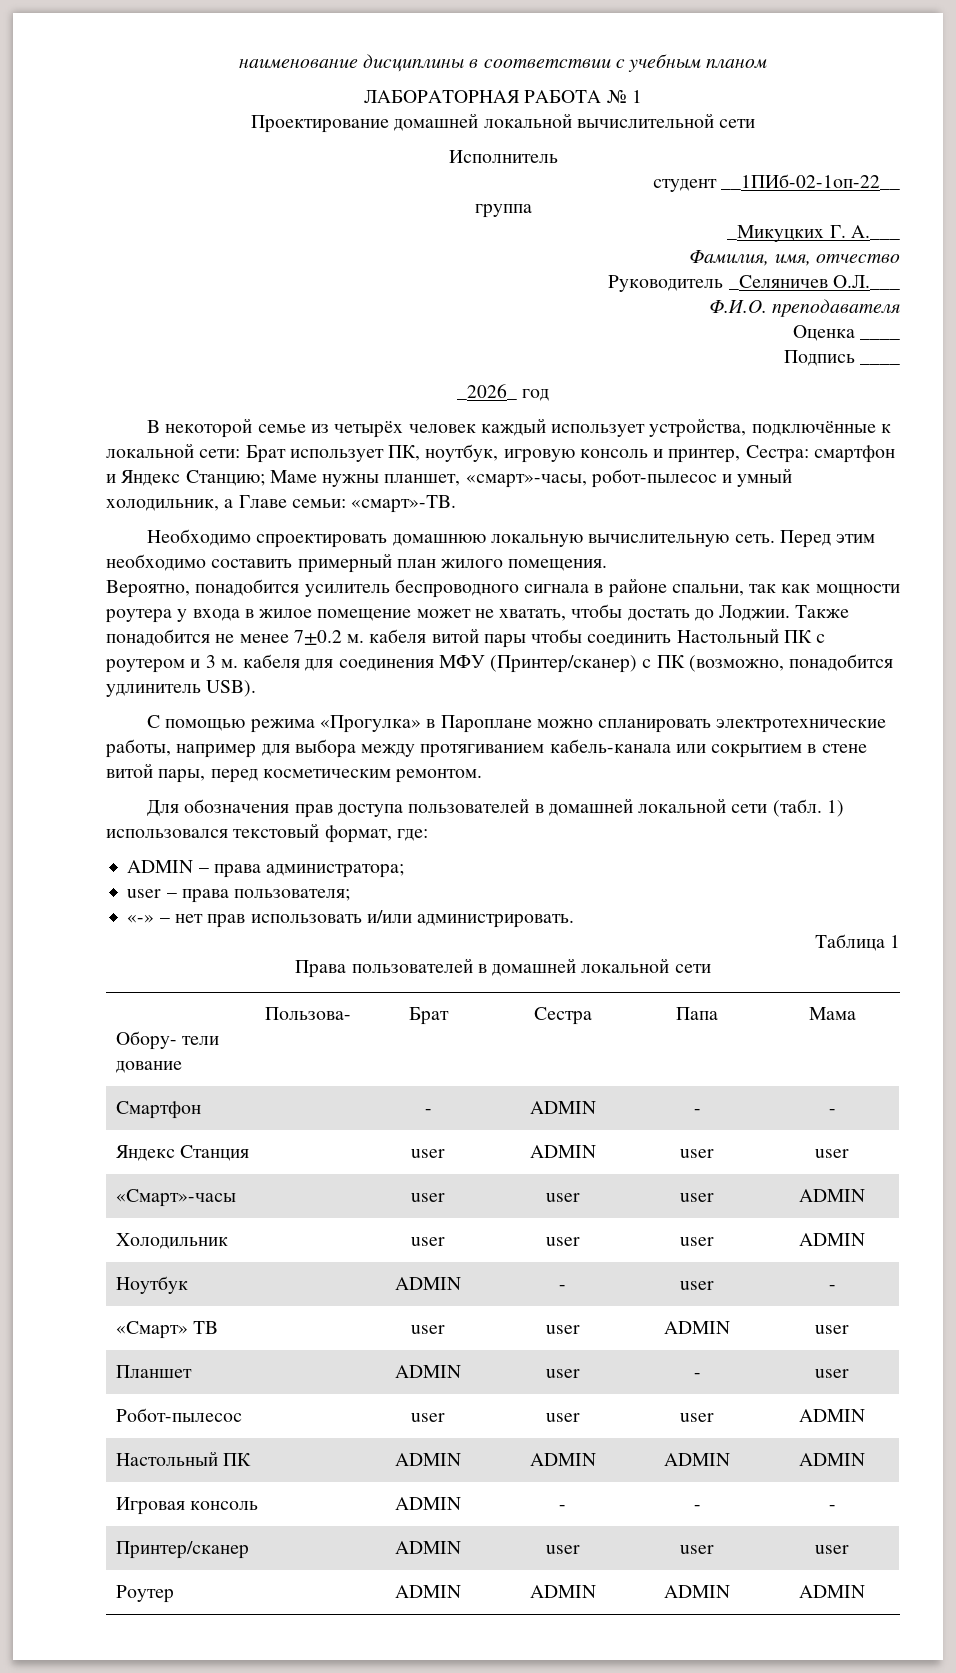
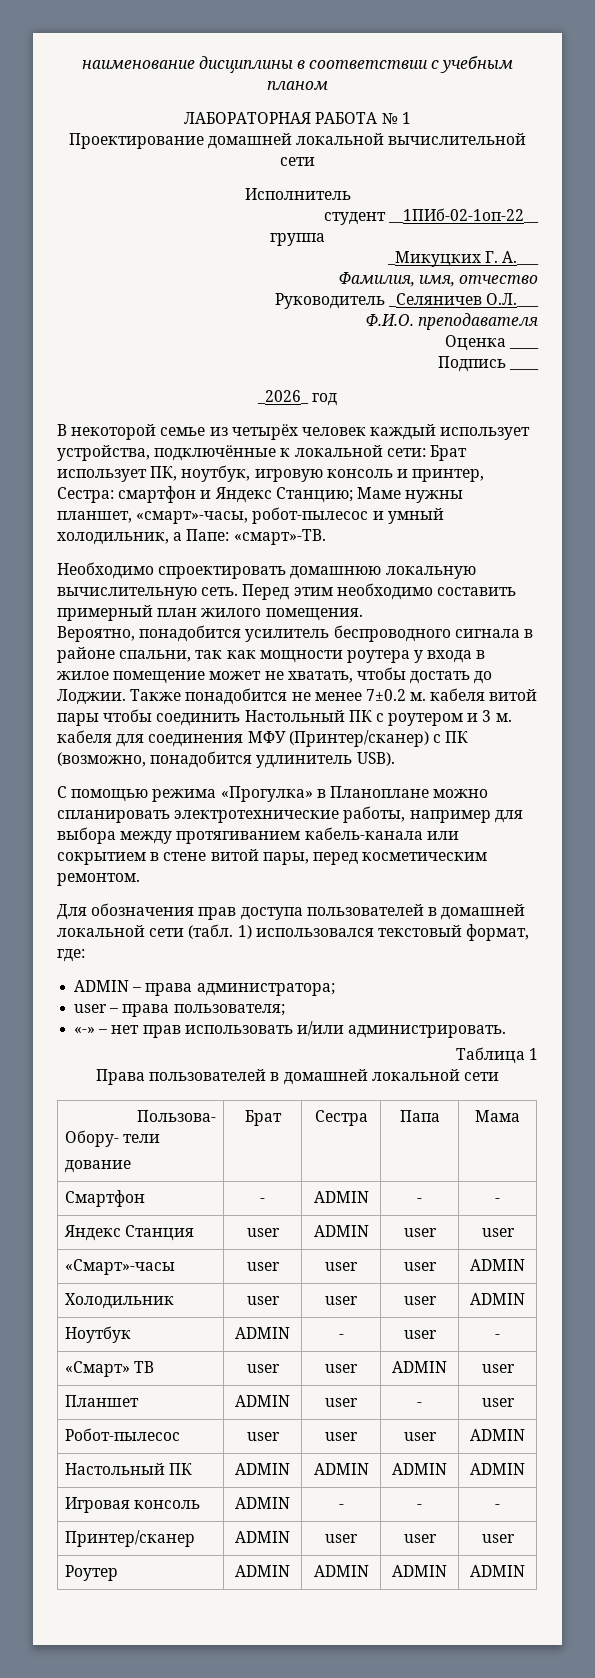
- В некоторой семье из четырёх человек каждый использует устройства, подключённые к локальной сети: Брат использует ПК, ноутбук, игровую консоль и принтер, Сестра: смартфон и Яндекс Станцию; Маме нужны планшет, «смарт»-часы, робот-пылесос и умный холодильник, а Главе семьи: «смарт»-ТВ.
+ В некоторой семье из четырёх человек каждый использует устройства, подключённые к локальной сети: Брат использует ПК, ноутбук, игровую консоль и принтер, Сестра: смартфон и Яндекс Станцию; Маме нужны планшет, «смарт»-часы, робот-пылесос и умный холодильник, а Папе: «смарт»-ТВ.
- С помощью режима «Прогулка» в Пароплане можно спланировать электротехнические работы, например для выбора между протягиванием кабель-канала или сокрытием в стене витой пары, перед косметическим ремонтом.
+ С помощью режима «Прогулка» в Планоплане можно спланировать электротехнические работы, например для выбора между протягиванием кабель-канала или сокрытием в стене витой пары, перед косметическим ремонтом.

